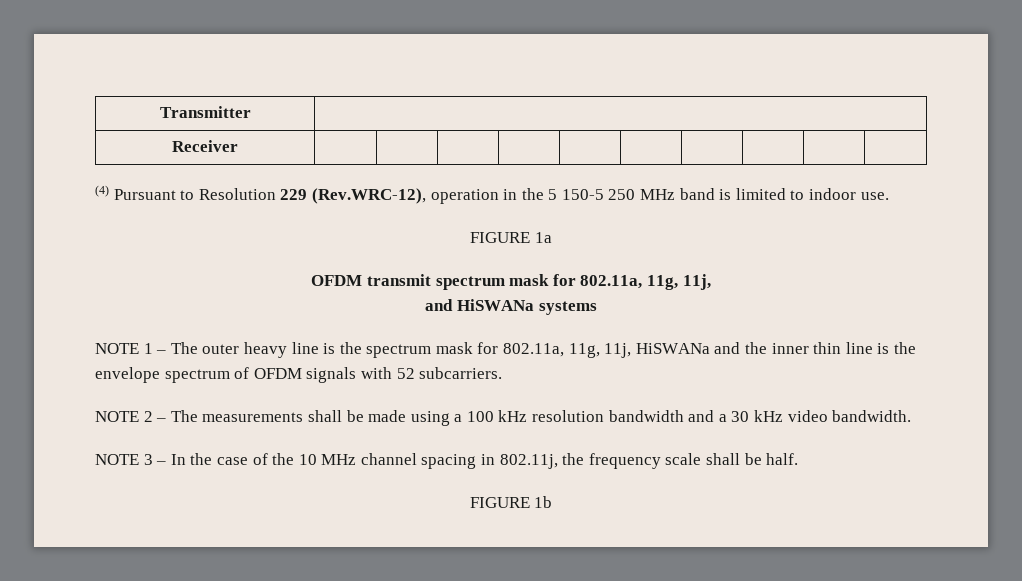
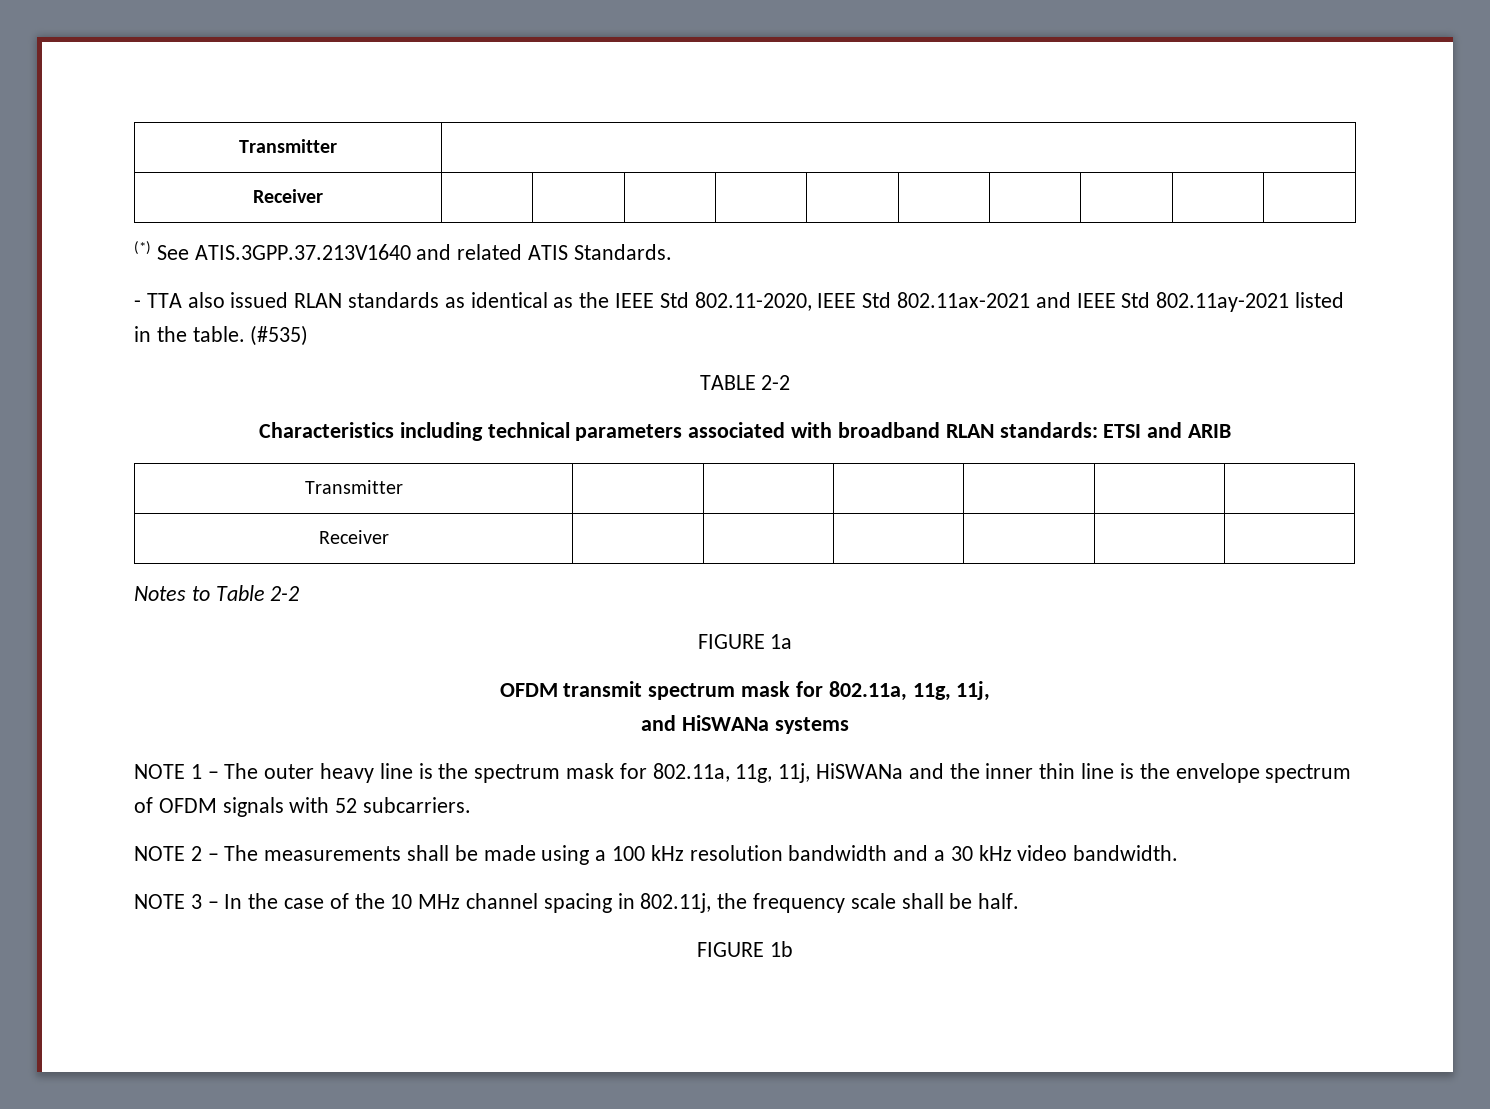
- (4) Pursuant to Resolution 229 (Rev.WRC-12), operation in the 5 150-5 250 MHz band is limited to indoor use.
+ (*) See ATIS.3GPP.37.213V1640 and related ATIS Standards.
+ - TTA also issued RLAN standards as identical as the IEEE Std 802.11-2020, IEEE Std 802.11ax-2021 and IEEE Std 802.11ay-2021 listed in the table. (#535)
+ TABLE 2-2
+ Characteristics including technical parameters associated with broadband RLAN standards: ETSI and ARIB
+ Transmitter | | | | | |
+ Receiver | | | | | |
+ Notes to Table 2-2

